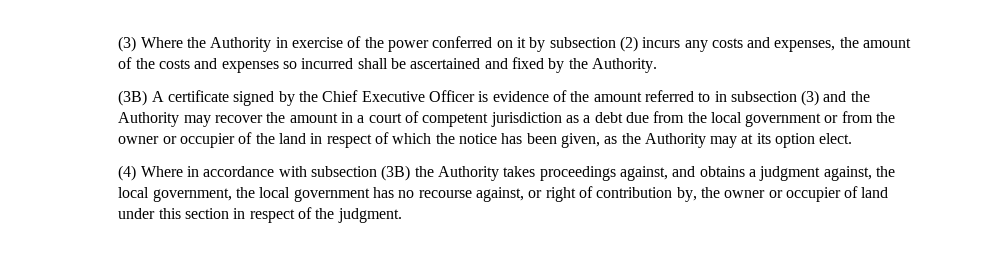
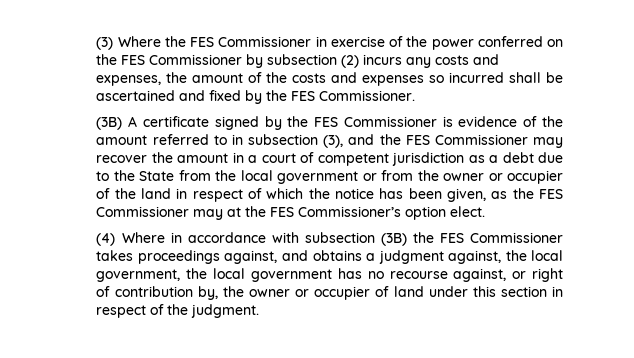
- (3) Where the Authority in exercise of the power conferred on it by subsection (2) incurs any costs and expenses, the amount of the costs and expenses so incurred shall be ascertained and fixed by the Authority.
+ (3) Where the FES Commissioner in exercise of the power conferred on the FES Commissioner by subsection (2) incurs any costs and expenses, the amount of the costs and expenses so incurred shall be ascertained and fixed by the FES Commissioner.
- (3B) A certificate signed by the Chief Executive Officer is evidence of the amount referred to in subsection (3) and the Authority may recover the amount in a court of competent jurisdiction as a debt due from the local government or from the owner or occupier of the land in respect of which the notice has been given, as the Authority may at its option elect.
+ (3B) A certificate signed by the FES Commissioner is evidence of the amount referred to in subsection (3), and the FES Commissioner may recover the amount in a court of competent jurisdiction as a debt due to the State from the local government or from the owner or occupier of the land in respect of which the notice has been given, as the FES Commissioner may at the FES Commissioner’s option elect.
- (4) Where in accordance with subsection (3B) the Authority takes proceedings against, and obtains a judgment against, the local government, the local government has no recourse against, or right of contribution by, the owner or occupier of land under this section in respect of the judgment.
+ (4) Where in accordance with subsection (3B) the FES Commissioner takes proceedings against, and obtains a judgment against, the local government, the local government has no recourse against, or right of contribution by, the owner or occupier of land under this section in respect of the judgment.

